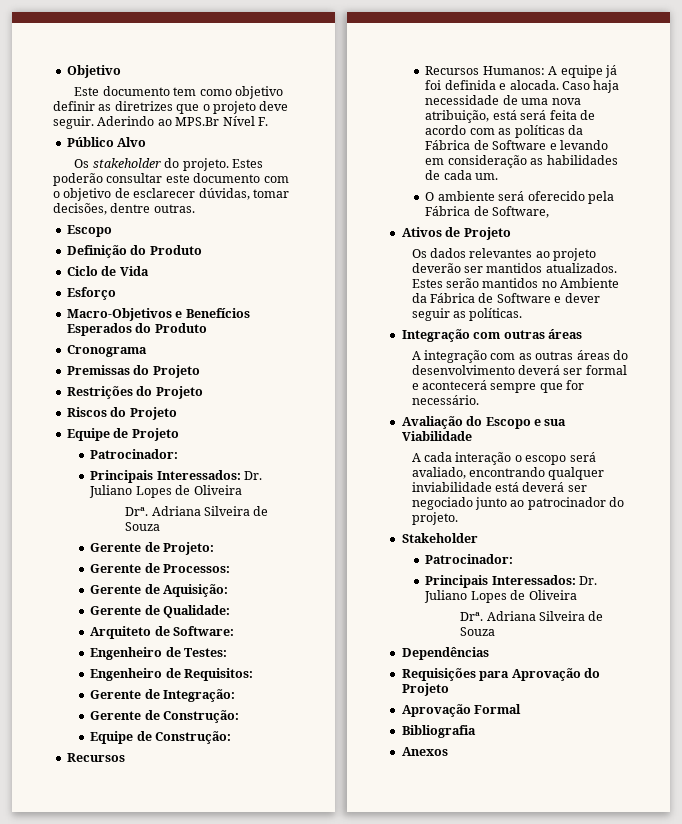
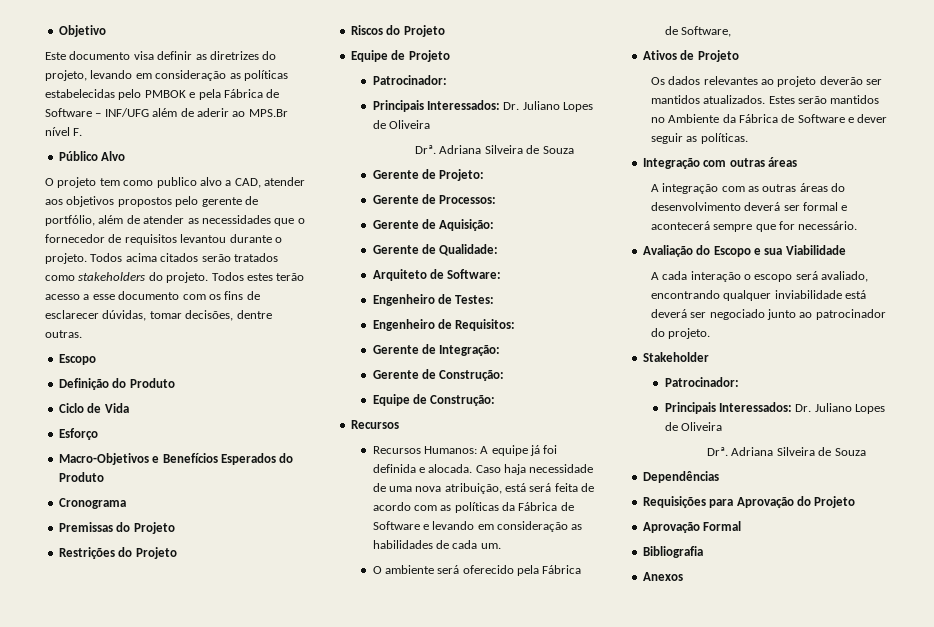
- Este documento tem como objetivo definir as diretrizes que o projeto deve seguir. Aderindo ao MPS.Br Nível F.
+ Este documento visa definir as diretrizes do projeto, levando em consideração as políticas estabelecidas pelo PMBOK e pela Fábrica de Software – INF/UFG além de aderir ao MPS.Br nível F.
- Os stakeholder do projeto. Estes poderão consultar este documento com o objetivo de esclarecer dúvidas, tomar decisões, dentre outras.
+ O projeto tem como publico alvo a CAD, atender aos objetivos propostos pelo gerente de portfólio, além de atender as necessidades que o fornecedor de requisitos levantou durante o projeto. Todos acima citados serão tratados como stakeholders do projeto. Todos estes terão acesso a esse documento com os fins de esclarecer dúvidas, tomar decisões, dentre outras.

